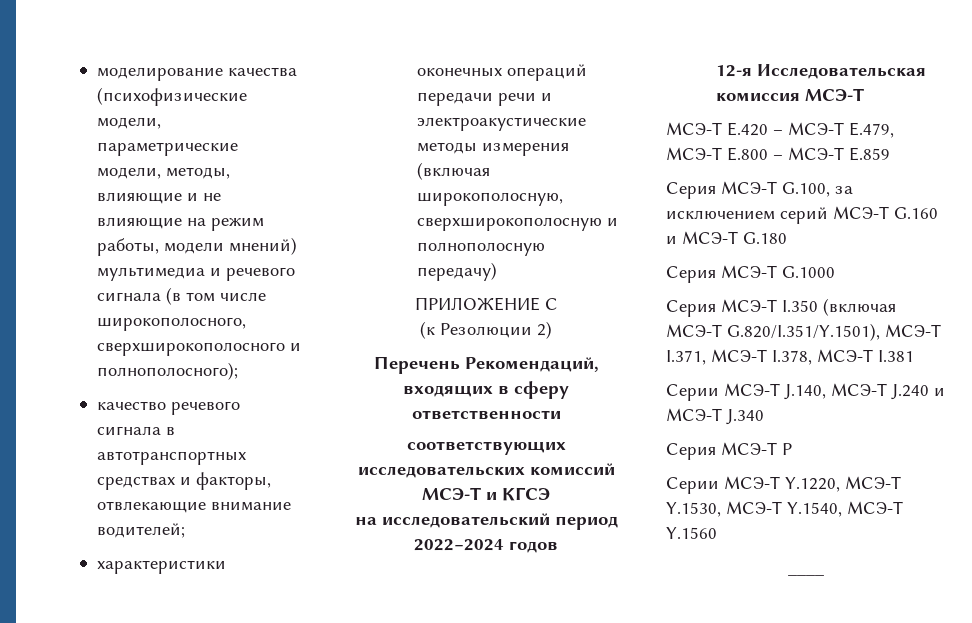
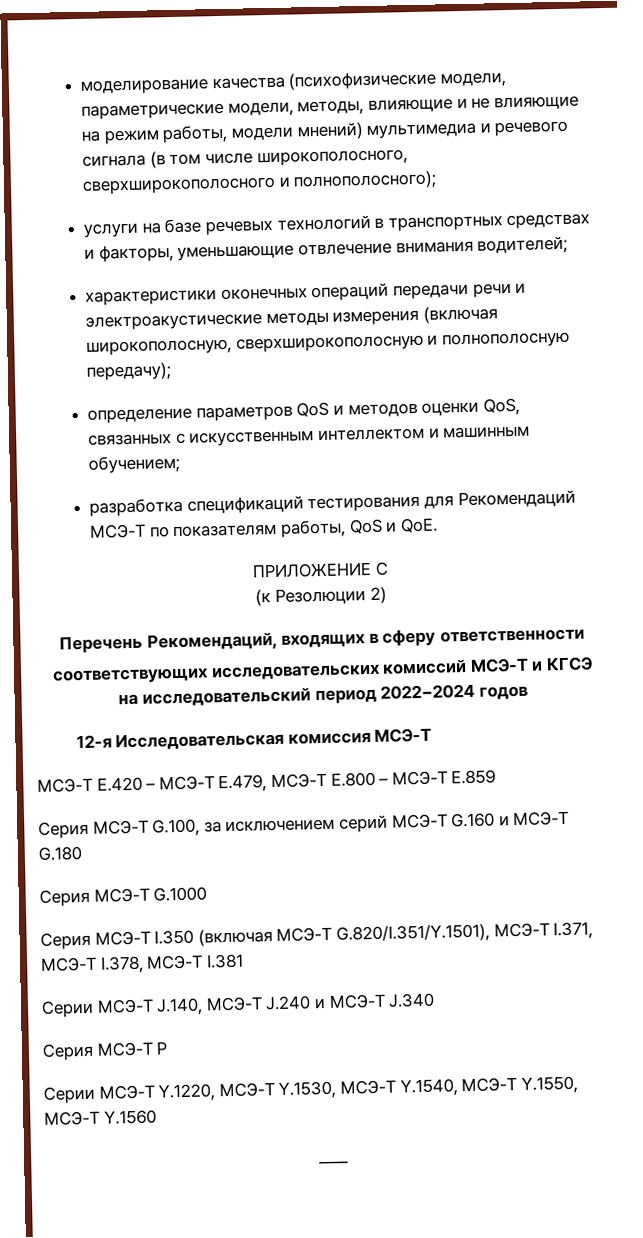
- качество речевого сигнала в автотранспортных средствах и факторы, отвлекающие внимание водителей;
+ услуги на базе речевых технологий в транспортных средствах и факторы, уменьшающие отвлечение внимания водителей;
- характеристики оконечных операций передачи речи и электроакустические методы измерения (включая широкополосную, сверхширокополосную и полнополосную передачу)
+ характеристики оконечных операций передачи речи и электроакустические методы измерения (включая широкополосную, сверхширокополосную и полнополосную передачу);
+ определение параметров QoS и методов оценки QoS, связанных с искусственным интеллектом и машинным обучением;
+ разработка спецификаций тестирования для Рекомендаций МСЭ-T по показателям работы, QoS и QoE.
- Серии МСЭ-Т Y.1220, МСЭ-Т Y.1530, МСЭ-Т Y.1540, МСЭ-Т Y.1560
+ Серии МСЭ-Т Y.1220, МСЭ-Т Y.1530, МСЭ-Т Y.1540, МСЭ-Т Y.1550, МСЭ-Т Y.1560

